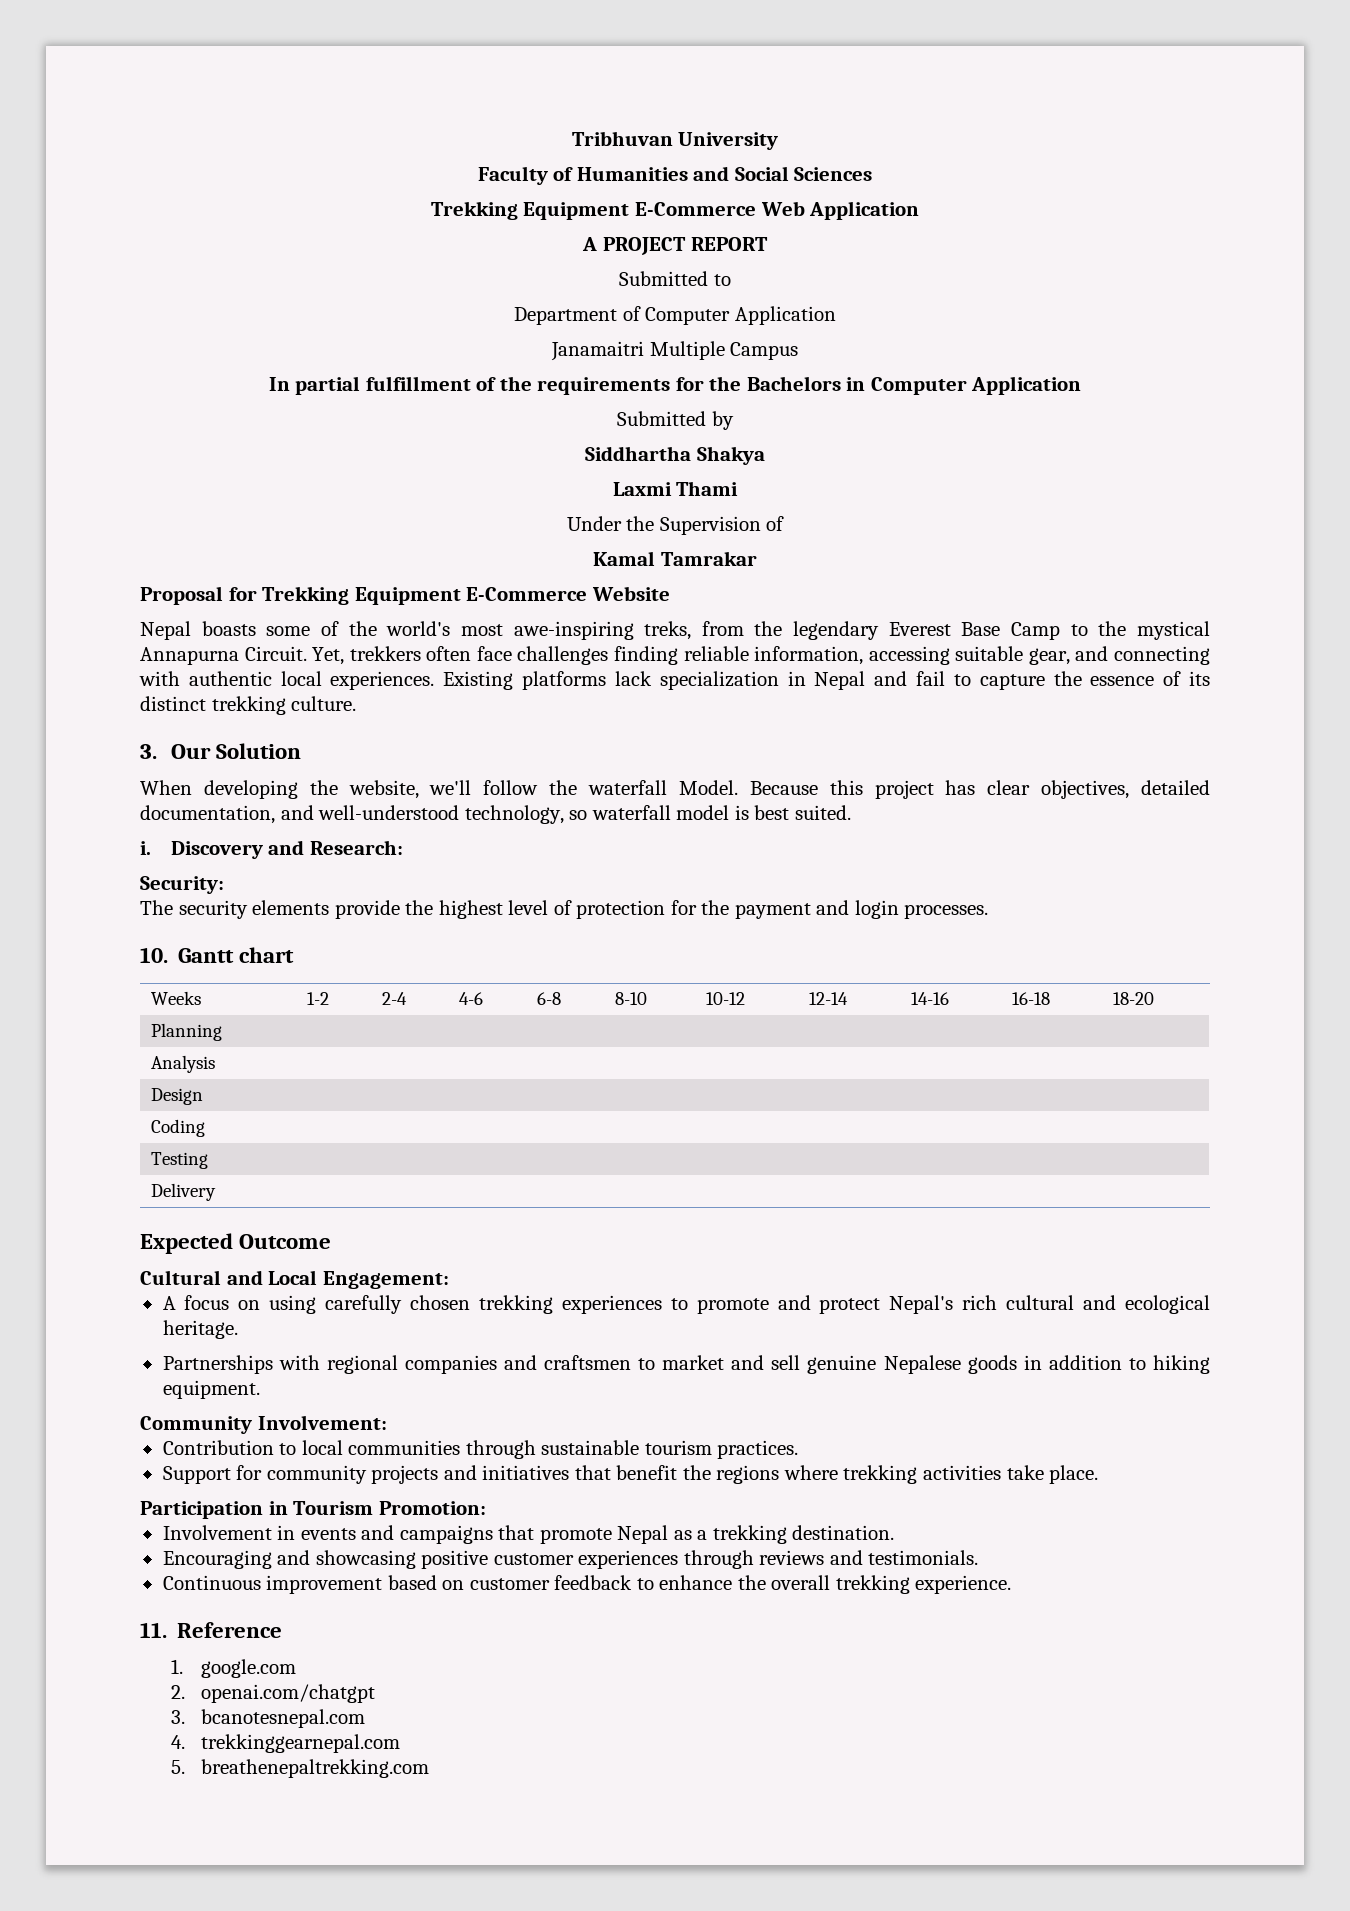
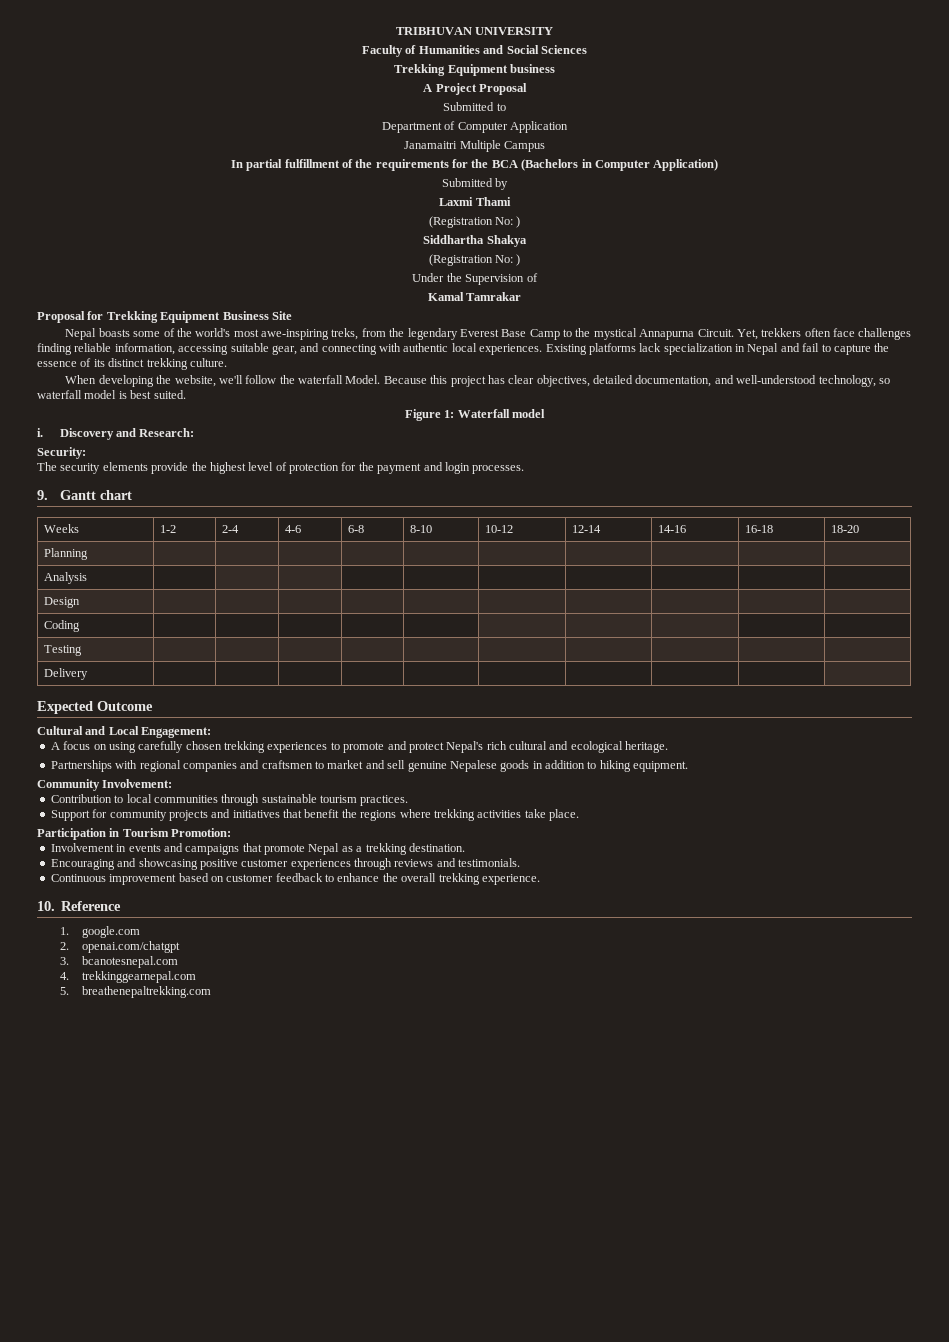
- Tribhuvan University
+ TRIBHUVAN UNIVERSITY
- Trekking Equipment E-Commerce Web Application
- A PROJECT REPORT
+ Trekking Equipment business
+ A Project Proposal
- In partial fulfillment of the requirements for the Bachelors in Computer Application
+ In partial fulfillment of the requirements for the BCA (Bachelors in Computer Application)
+ Laxmi Thami
+ (Registration No: )
  Siddhartha Shakya
- Laxmi Thami
+ (Registration No: )
- Proposal for Trekking Equipment E-Commerce Website
+ Proposal for Trekking Equipment Business Site
- 3. Our Solution
+ Figure 1: Waterfall model
- 10. Gantt chart
+ 9. Gantt chart
- 11. Reference
+ 10. Reference

